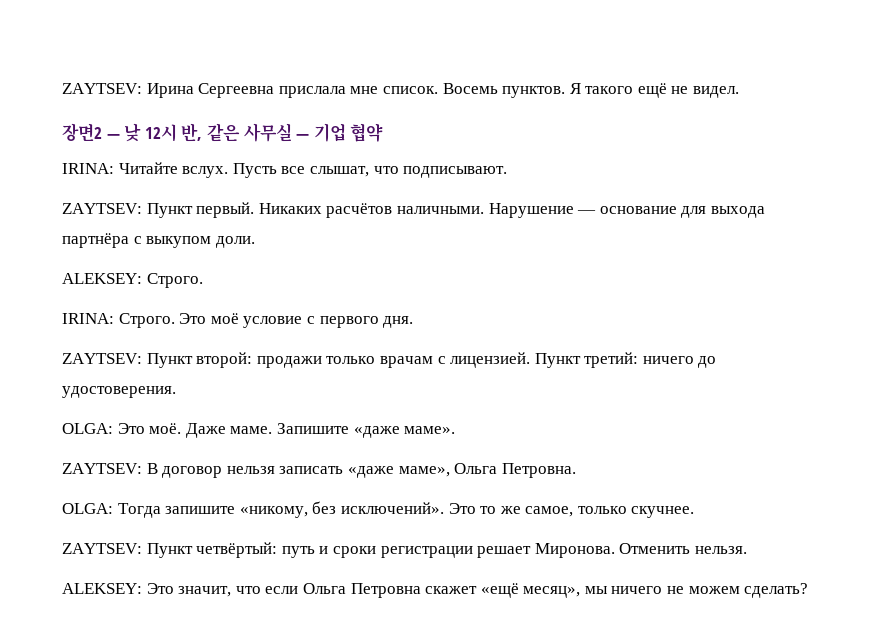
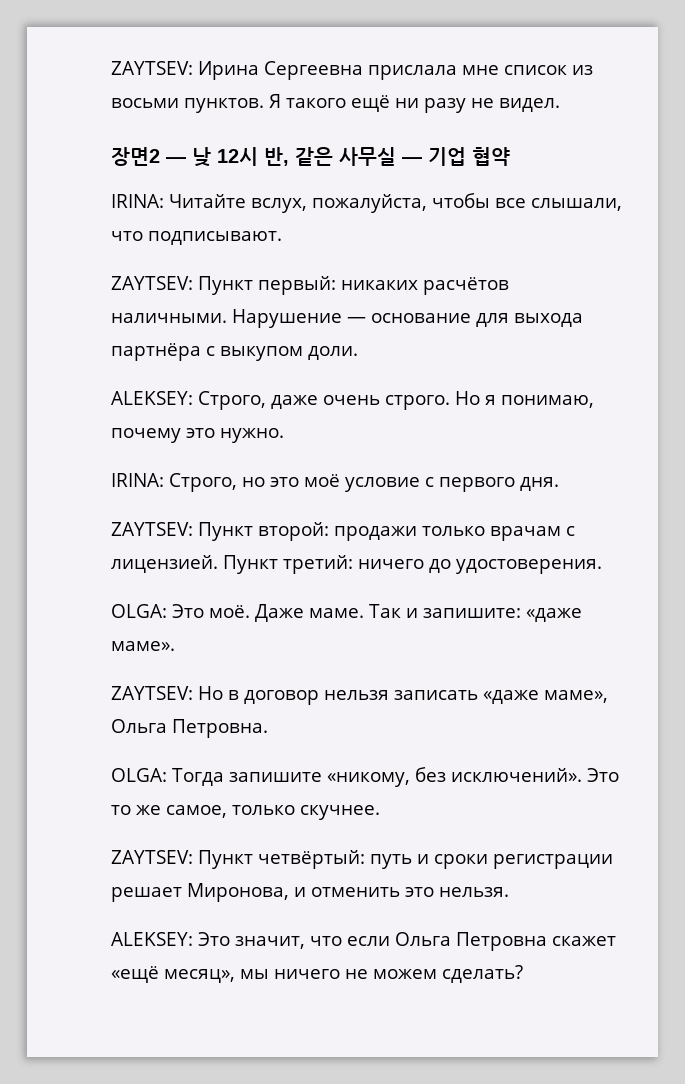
- ZAYTSEV: Ирина Сергеевна прислала мне список. Восемь пунктов.
+ ZAYTSEV: Ирина Сергеевна прислала мне список из восьми пунктов.
- Я такого ещё не видел.
+ Я такого ещё ни разу не видел.
- IRINA: Читайте вслух. Пусть все слышат, что подписывают.
+ IRINA: Читайте вслух, пожалуйста, чтобы все слышали, что подписывают.
- ZAYTSEV: Пункт первый. Никаких расчётов наличными.
+ ZAYTSEV: Пункт первый: никаких расчётов наличными.
- ALEKSEY: Строго.
- IRINA: Строго. Это моё условие с первого дня.
+ ALEKSEY: Строго, даже очень строго. Но я понимаю, почему это нужно.
+ IRINA: Строго, но это моё условие с первого дня.
- Запишите «даже маме».
+ Так и запишите: «даже маме».
- ZAYTSEV: В договор нельзя записать «даже маме», Ольга Петровна.
+ ZAYTSEV: Но в договор нельзя записать «даже маме», Ольга Петровна.
- ZAYTSEV: Пункт четвёртый: путь и сроки регистрации решает Миронова. Отменить нельзя.
+ ZAYTSEV: Пункт четвёртый: путь и сроки регистрации решает Миронова, и отменить это нельзя.

